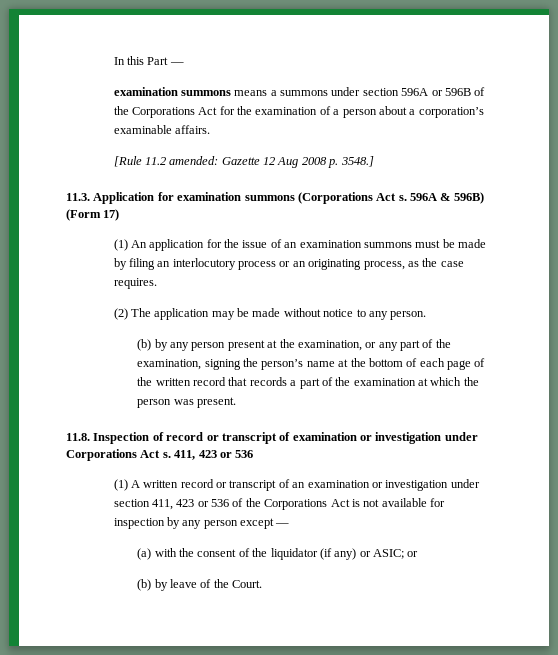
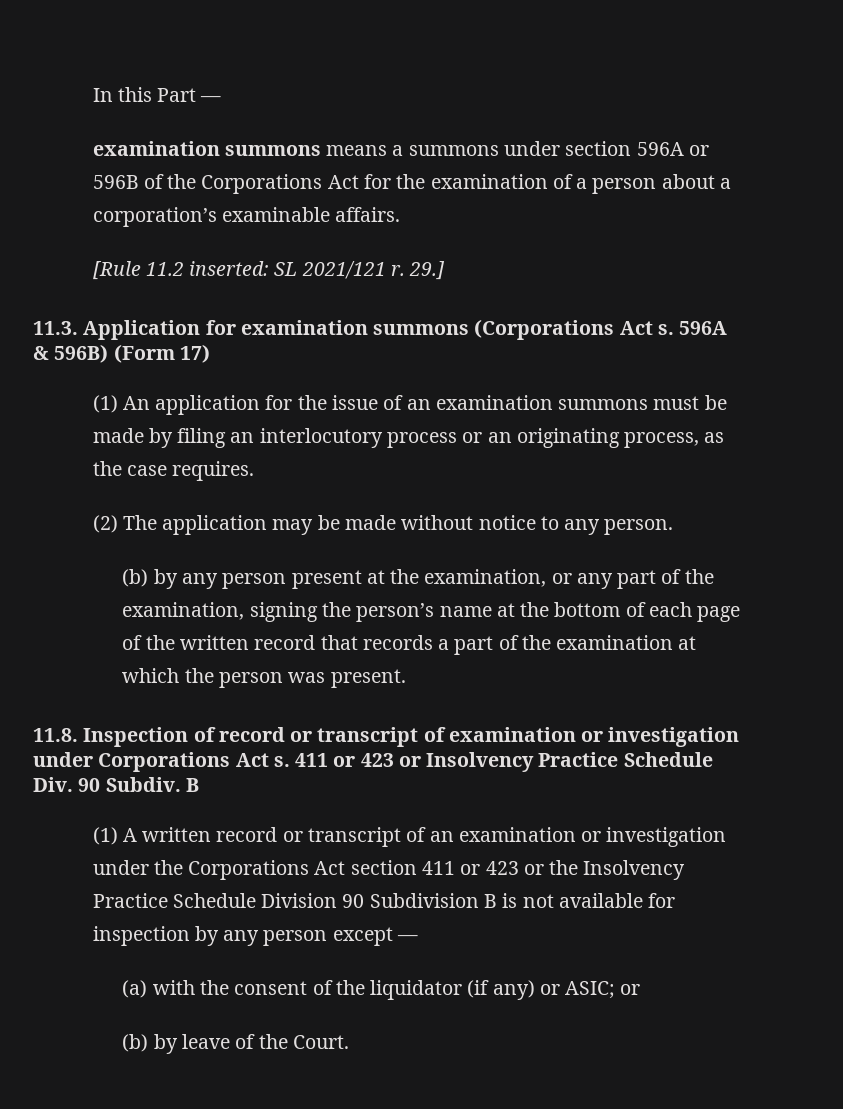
- [Rule 11.2 amended: Gazette 12 Aug 2008 p. 3548.]
+ [Rule 11.2 inserted: SL 2021/121 r. 29.]
- 11.8. Inspection of record or transcript of examination or investigation under Corporations Act s. 411, 423 or 536
+ 11.8. Inspection of record or transcript of examination or investigation under Corporations Act s. 411 or 423 or Insolvency Practice Schedule Div. 90 Subdiv. B
- (1) A written record or transcript of an examination or investigation under section 411, 423 or 536 of the Corporations Act is not available for inspection by any person except —
+ (1) A written record or transcript of an examination or investigation under the Corporations Act section 411 or 423 or the Insolvency Practice Schedule Division 90 Subdivision B is not available for inspection by any person except —

